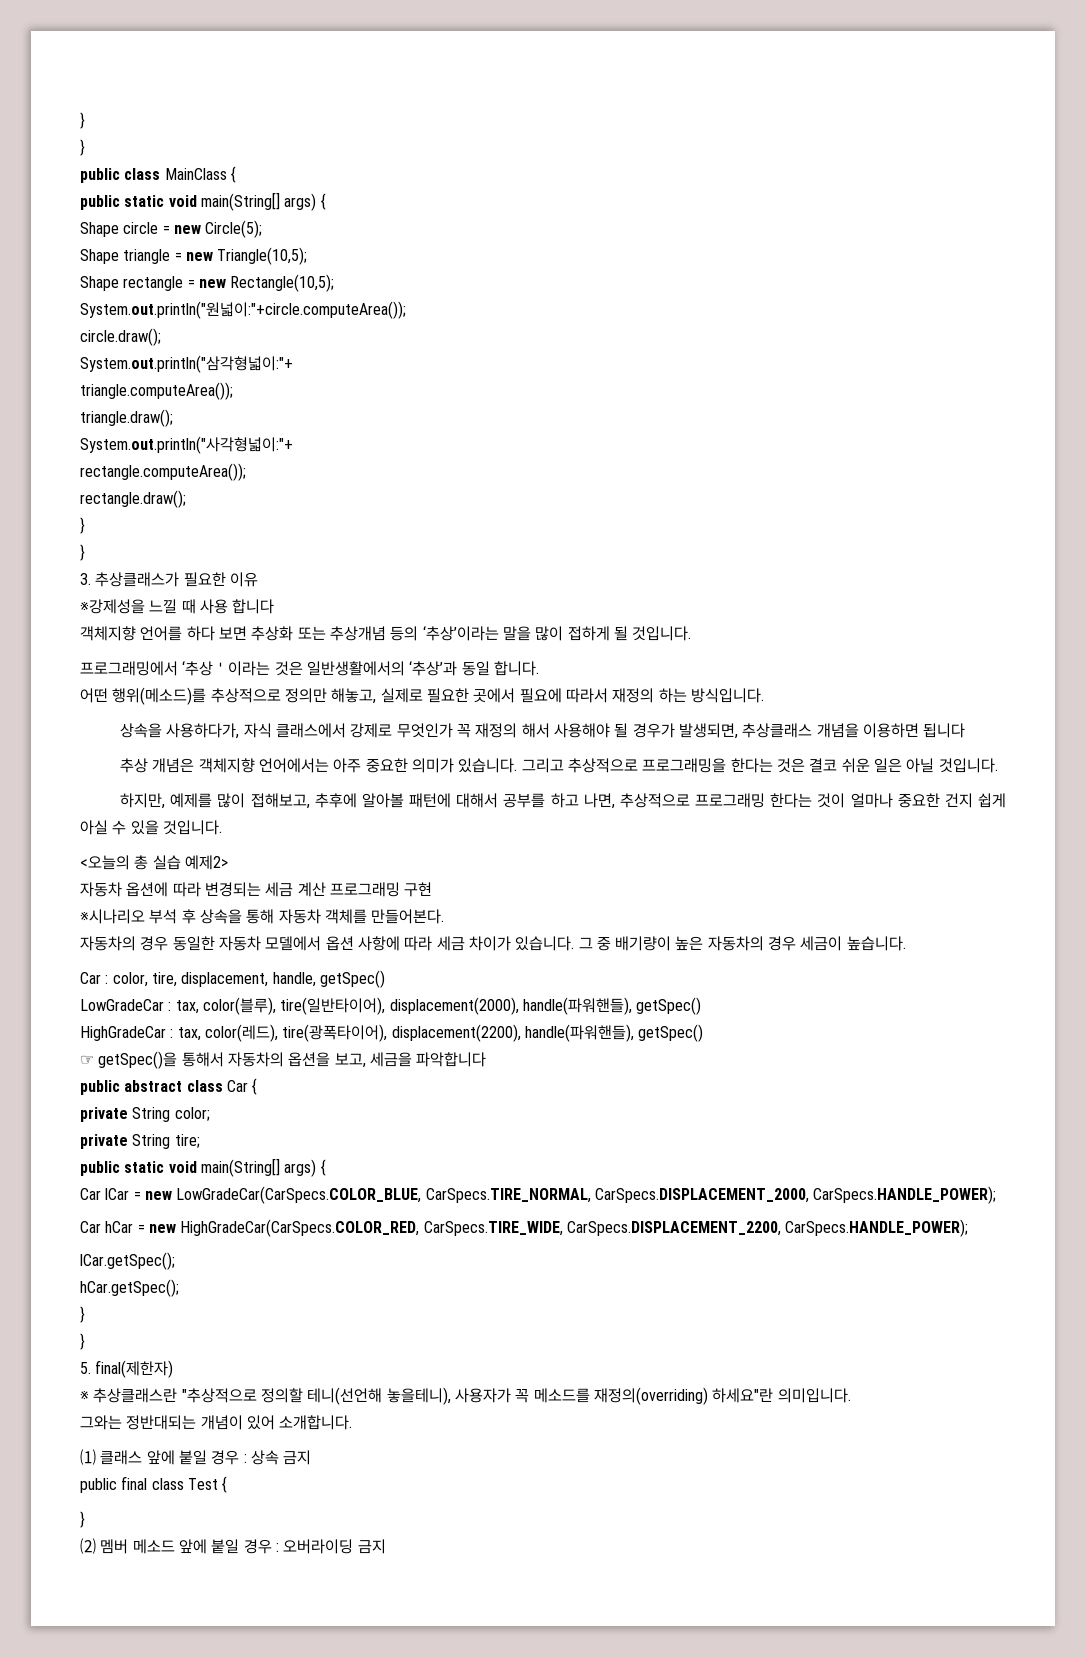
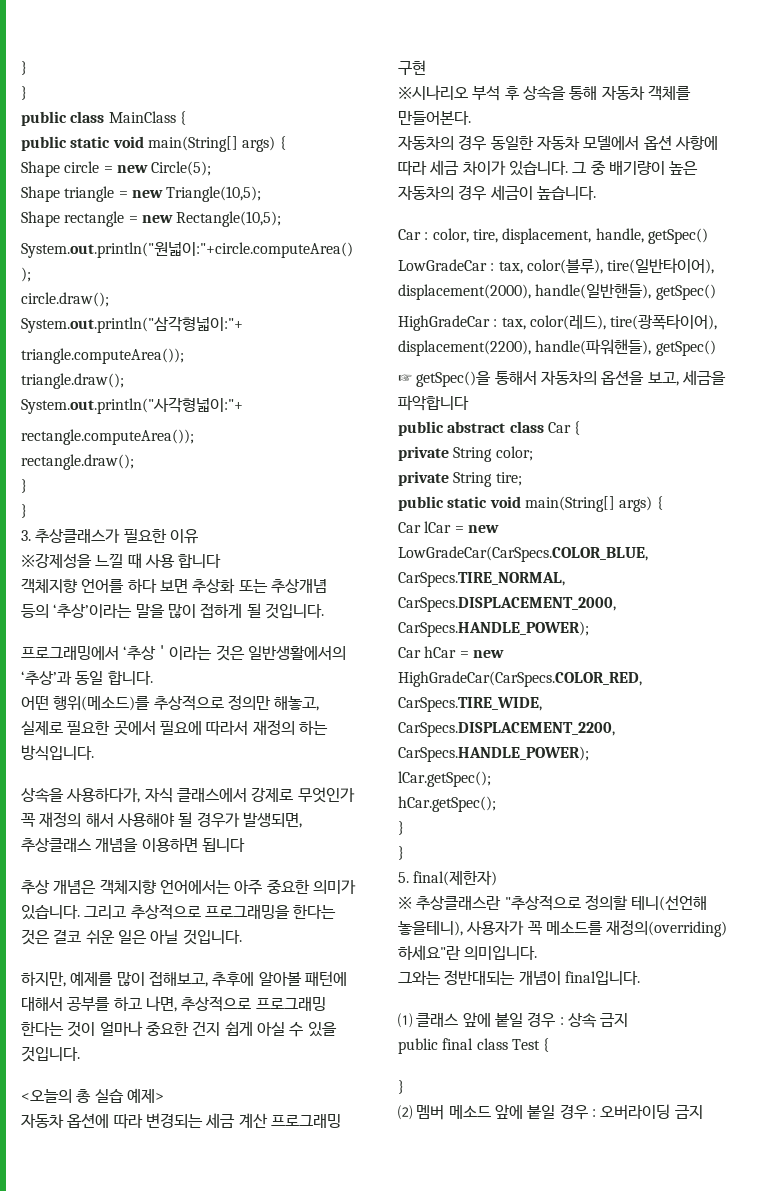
- <오늘의 총 실습 예제2>
+ <오늘의 총 실습 예제>
- LowGradeCar : tax, color(블루), tire(일반타이어), displacement(2000), handle(파워핸들), getSpec()
+ LowGradeCar : tax, color(블루), tire(일반타이어), displacement(2000), handle(일반핸들), getSpec()
- 그와는 정반대되는 개념이 있어 소개합니다.
+ 그와는 정반대되는 개념이 final입니다.

